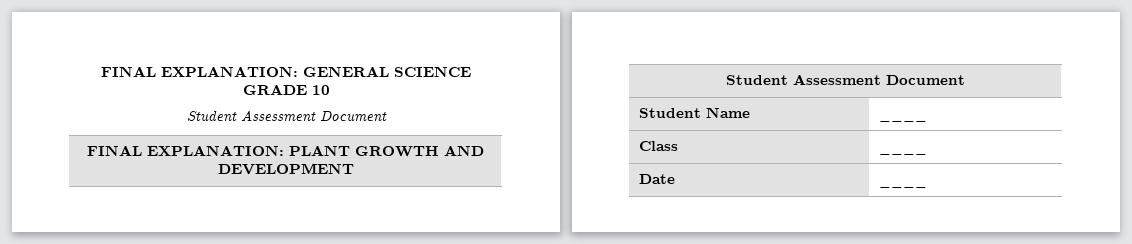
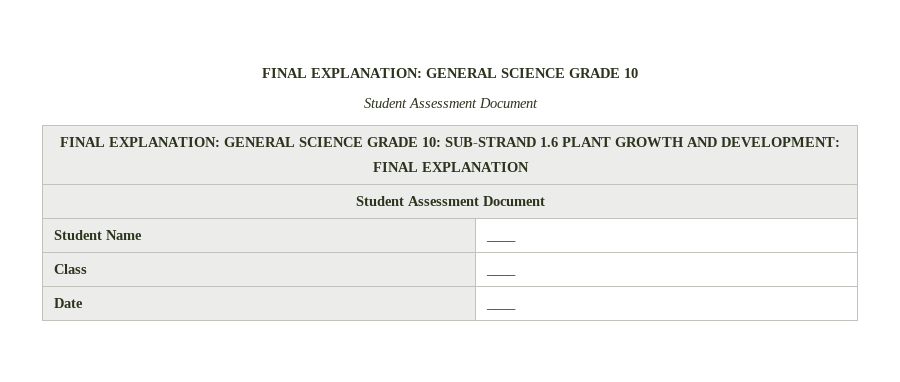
- FINAL EXPLANATION: PLANT GROWTH AND DEVELOPMENT
+ FINAL EXPLANATION: GENERAL SCIENCE GRADE 10: SUB-STRAND 1.6 PLANT GROWTH AND DEVELOPMENT: FINAL EXPLANATION

